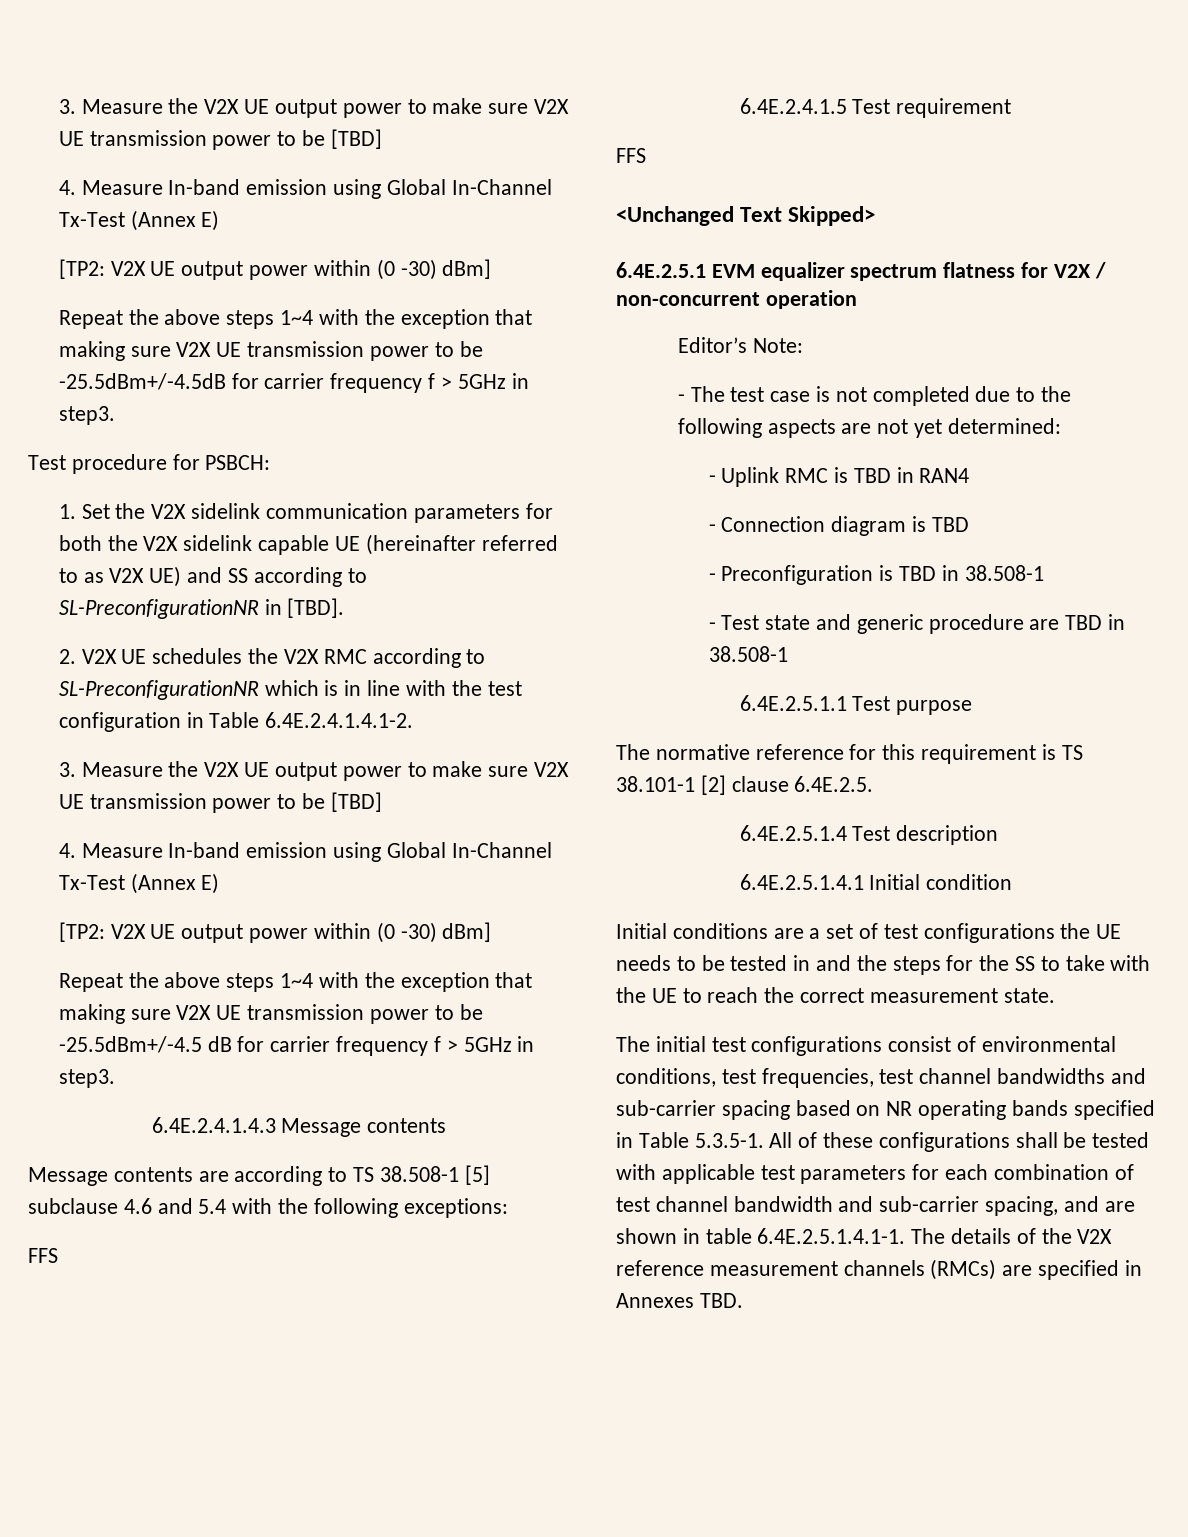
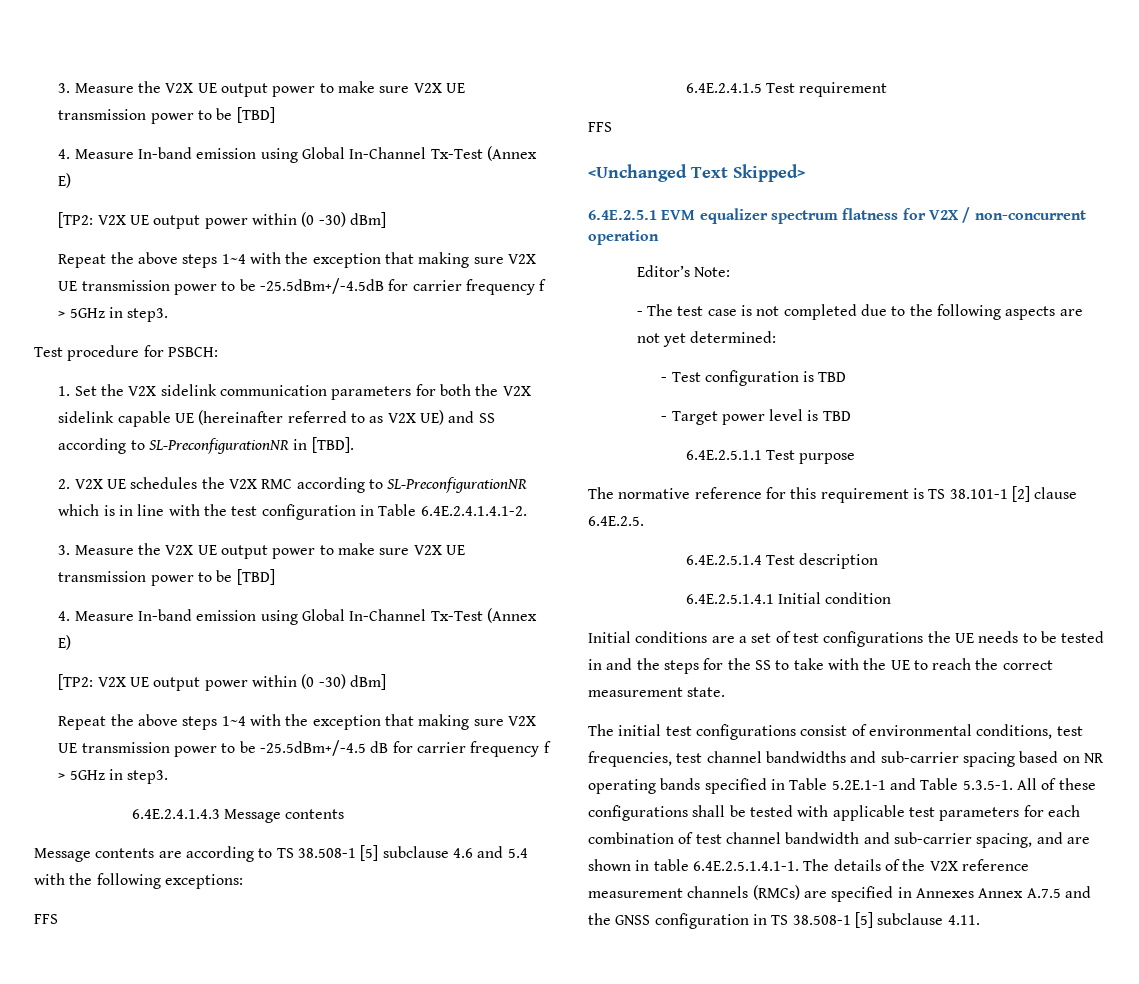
- - Uplink RMC is TBD in RAN4
- - Connection diagram is TBD
+ - Test configuration is TBD
- - Preconfiguration is TBD in 38.508-1
- - Test state and generic procedure are TBD in 38.508-1
+ - Target power level is TBD
- The initial test configurations consist of environmental conditions, test frequencies, test channel bandwidths and sub-carrier spacing based on NR operating bands specified in Table 5.3.5-1. All of these configurations shall be tested with applicable test parameters for each combination of test channel bandwidth and sub-carrier spacing, and are shown in table 6.4E.2.5.1.4.1-1. The details of the V2X reference measurement channels (RMCs) are specified in Annexes TBD.
+ The initial test configurations consist of environmental conditions, test frequencies, test channel bandwidths and sub-carrier spacing based on NR operating bands specified in Table 5.2E.1-1 and Table 5.3.5-1. All of these configurations shall be tested with applicable test parameters for each combination of test channel bandwidth and sub-carrier spacing, and are shown in table 6.4E.2.5.1.4.1-1. The details of the V2X reference measurement channels (RMCs) are specified in Annexes Annex A.7.5 and the GNSS configuration in TS 38.508-1 [5] subclause 4.11.

